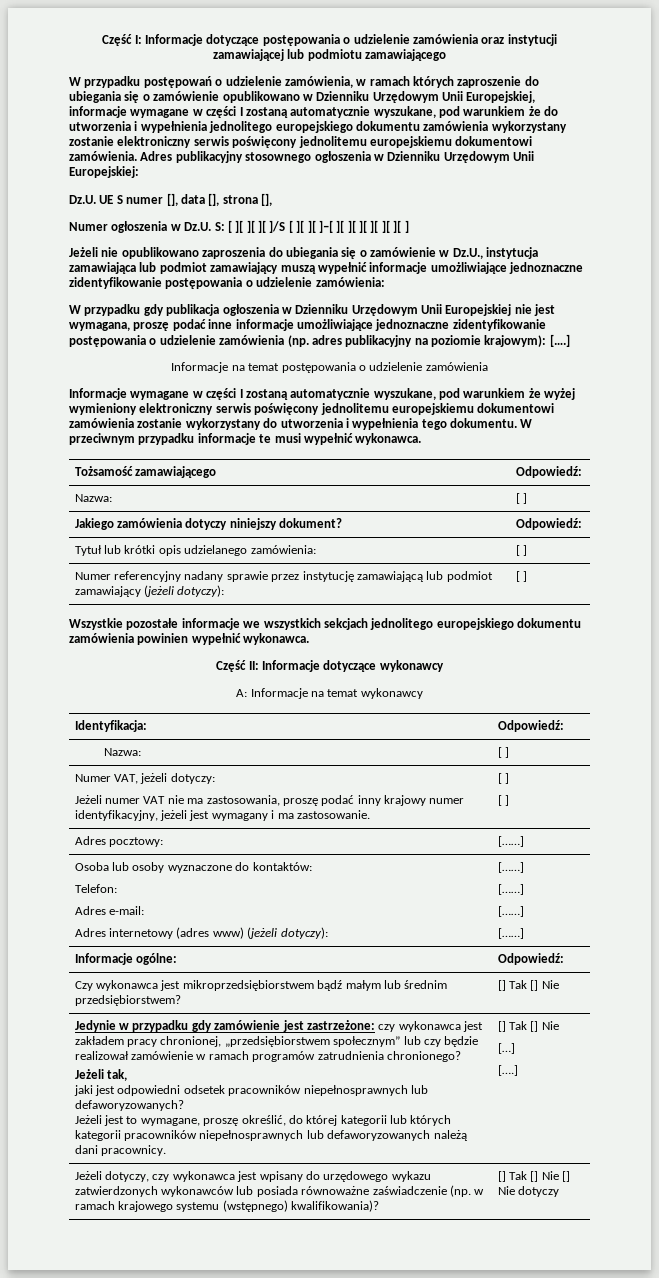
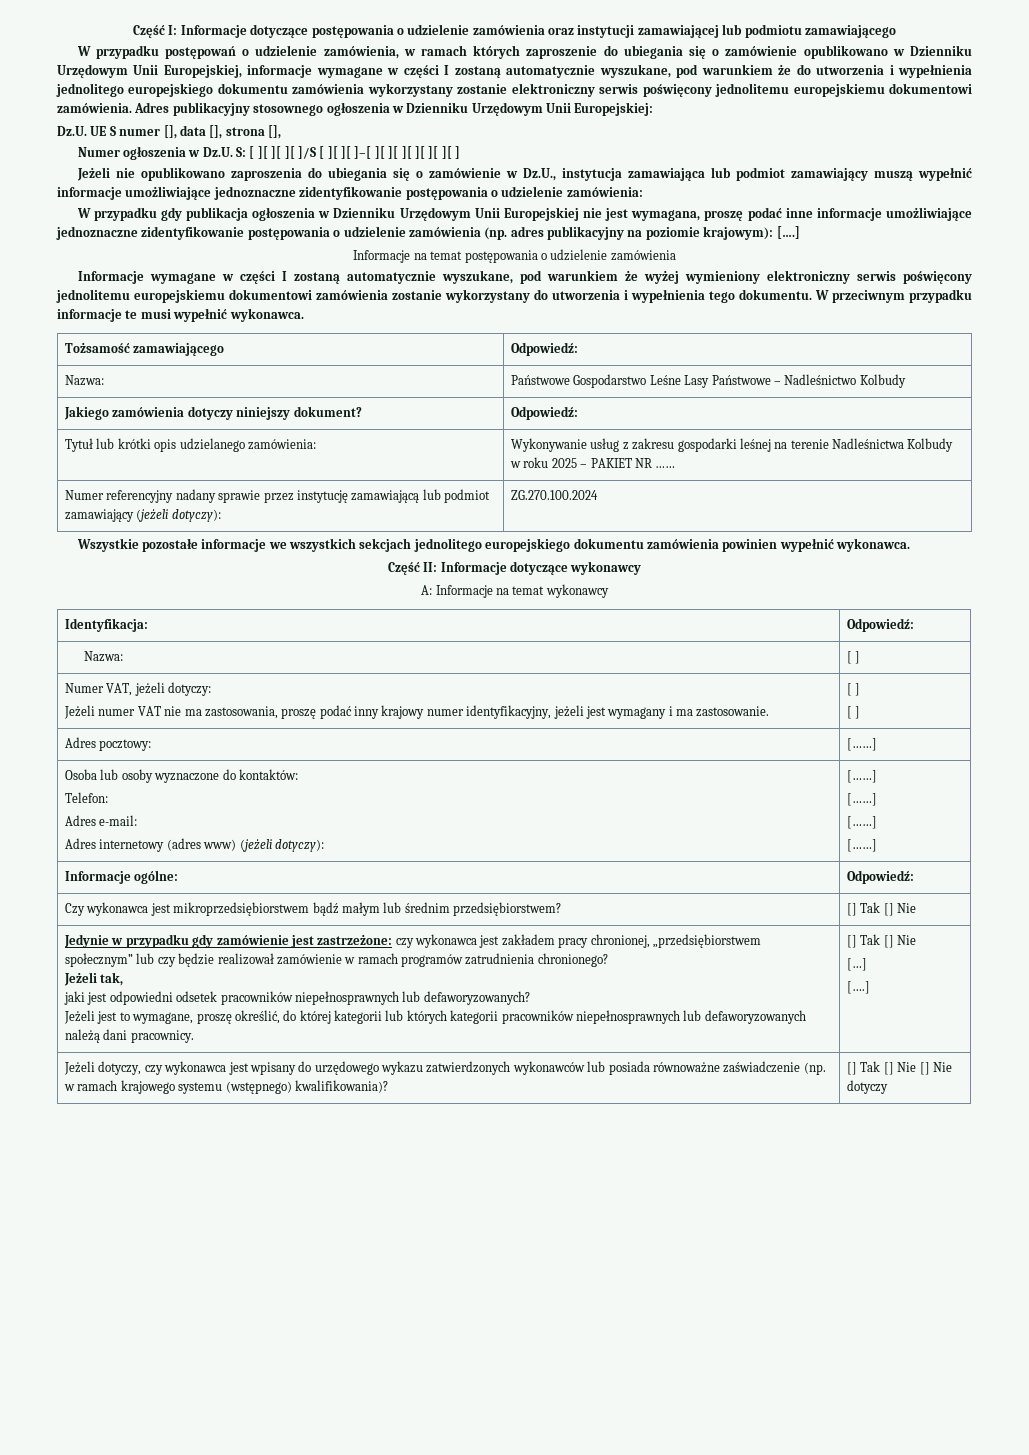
  Tożsamość zamawiającego | Odpowiedź:
- Nazwa: | [ ]
+ Nazwa: | Państwowe Gospodarstwo Leśne Lasy Państwowe – Nadleśnictwo Kolbudy
- Tytuł lub krótki opis udzielanego zamówienia: | [ ]
+ Tytuł lub krótki opis udzielanego zamówienia: | Wykonywanie usług z zakresu gospodarki leśnej na terenie Nadleśnictwa Kolbudy w roku 2025 – PAKIET NR ……
- Numer referencyjny nadany sprawie przez instytucję zamawiającą lub podmiot zamawiający (jeżeli dotyczy): | [ ]
+ Numer referencyjny nadany sprawie przez instytucję zamawiającą lub podmiot zamawiający (jeżeli dotyczy): | ZG.270.100.2024

